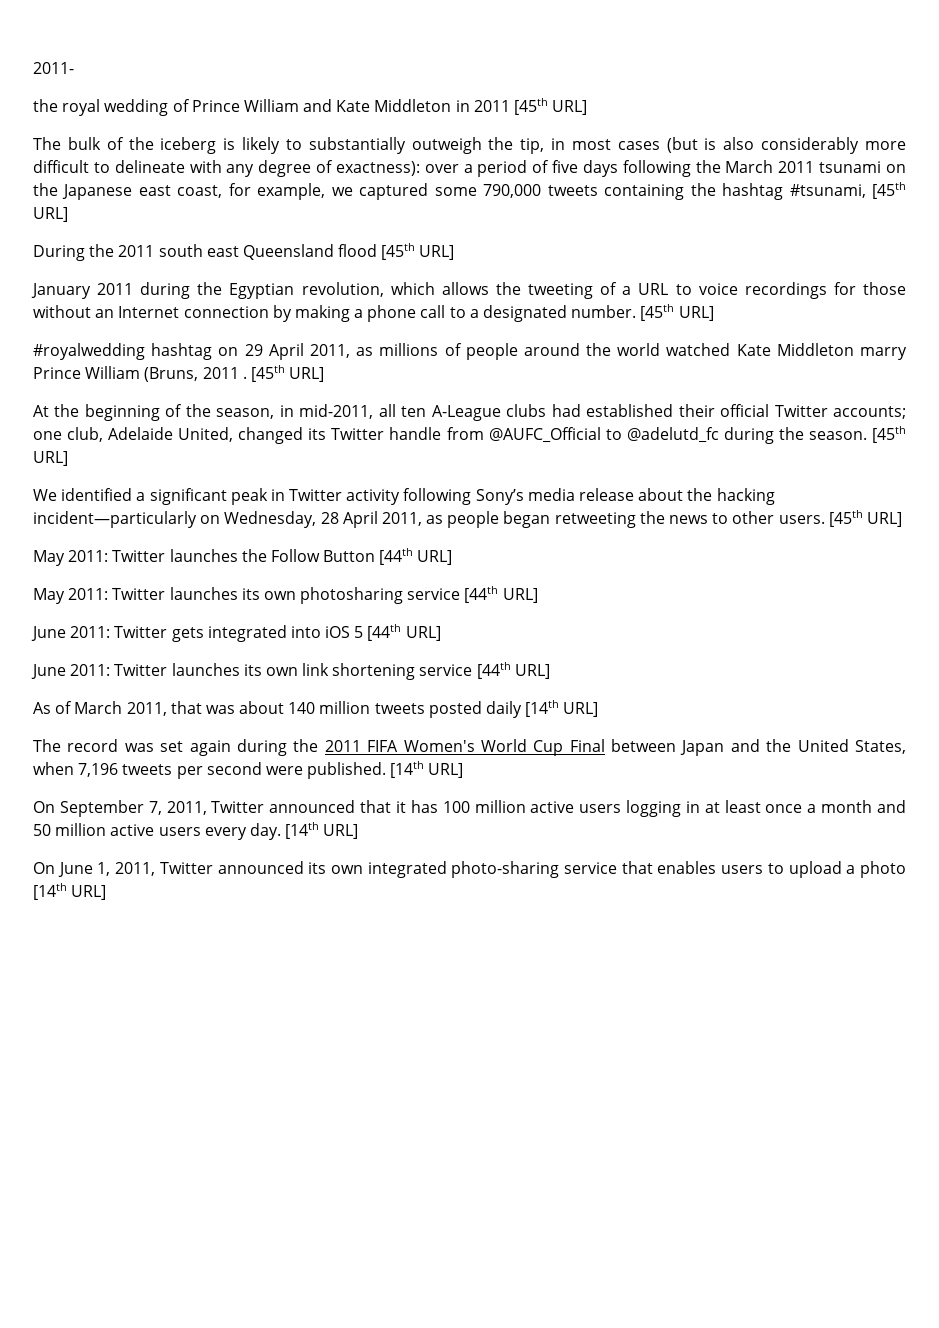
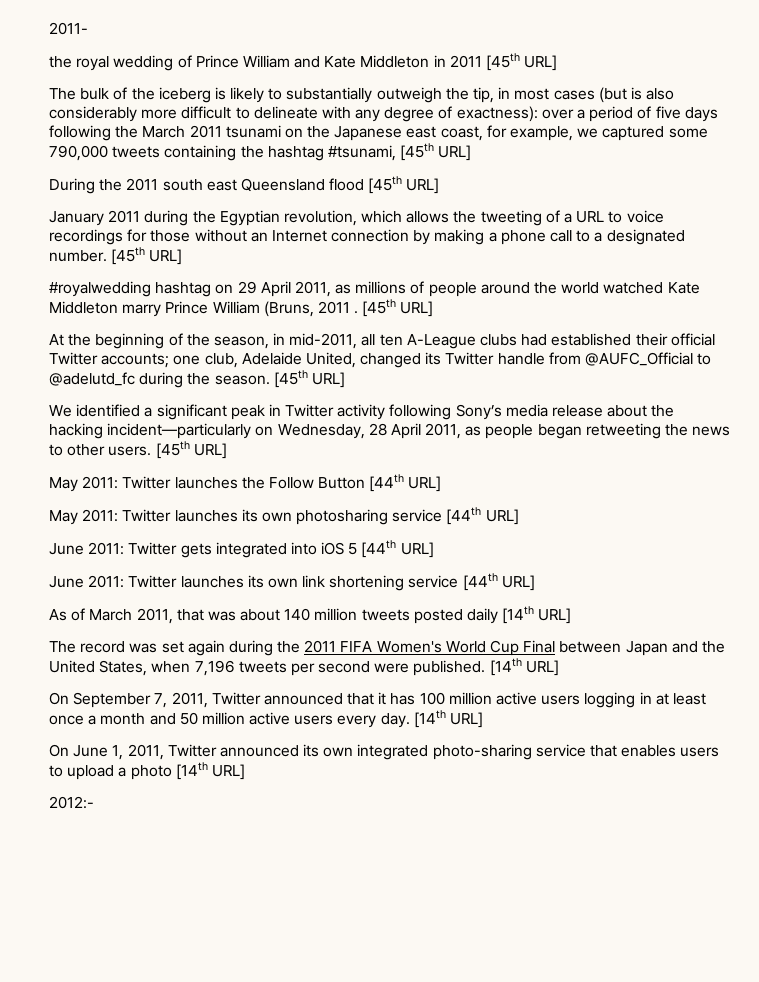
+ 2012:-

